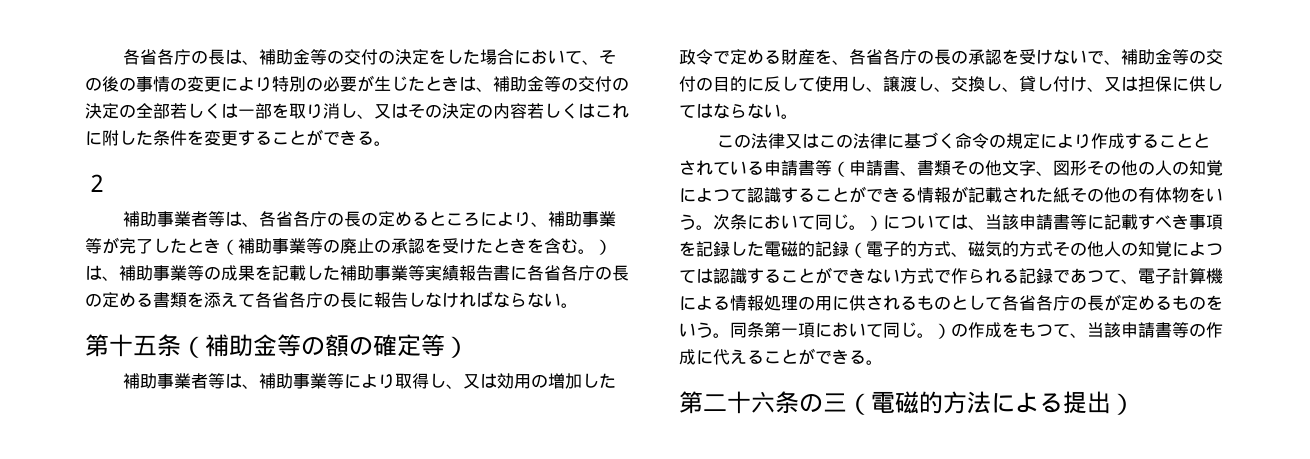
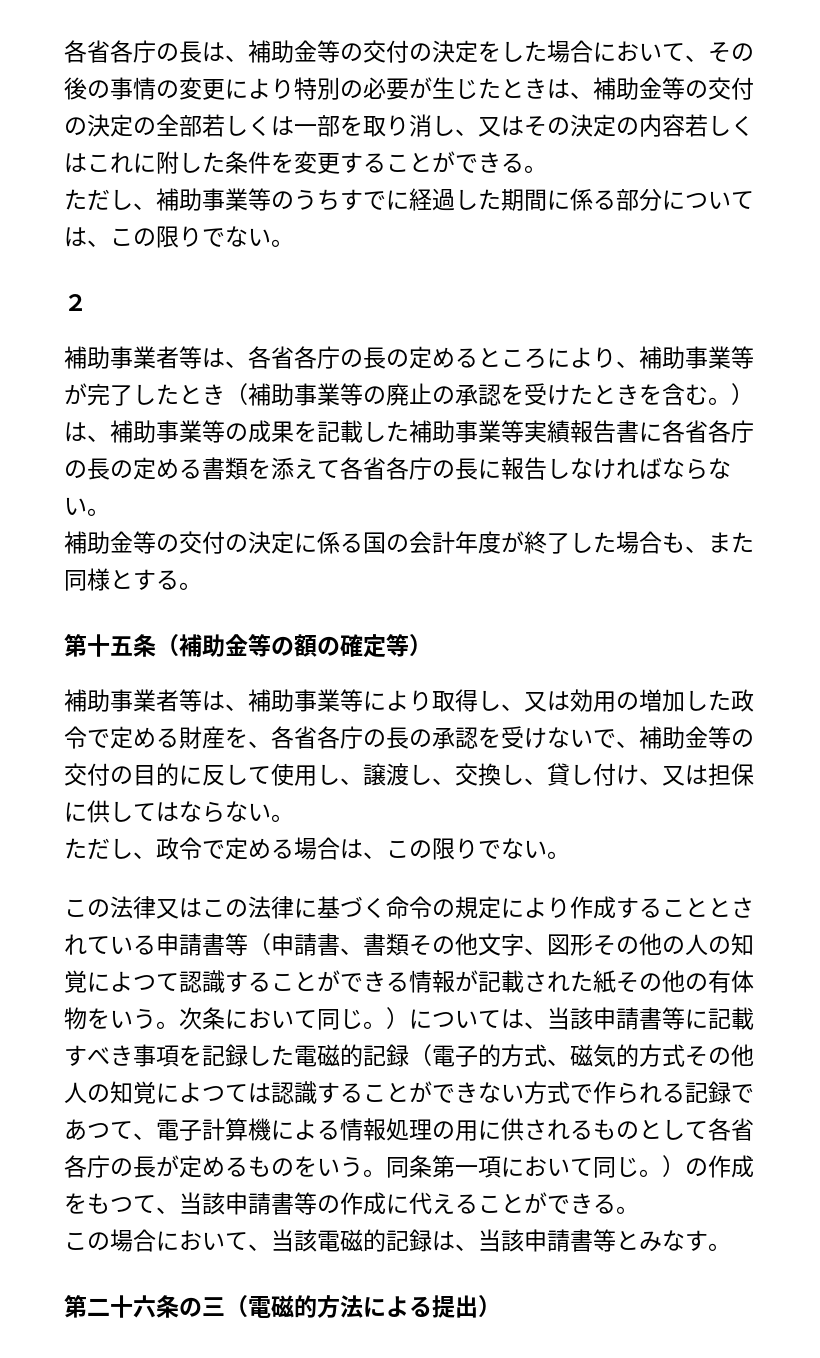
+ ただし、補助事業等のうちすでに経過した期間に係る部分については、この限りでない。
+ 補助金等の交付の決定に係る国の会計年度が終了した場合も、また同様とする。
+ ただし、政令で定める場合は、この限りでない。
+ この場合において、当該電磁的記録は、当該申請書等とみなす。

